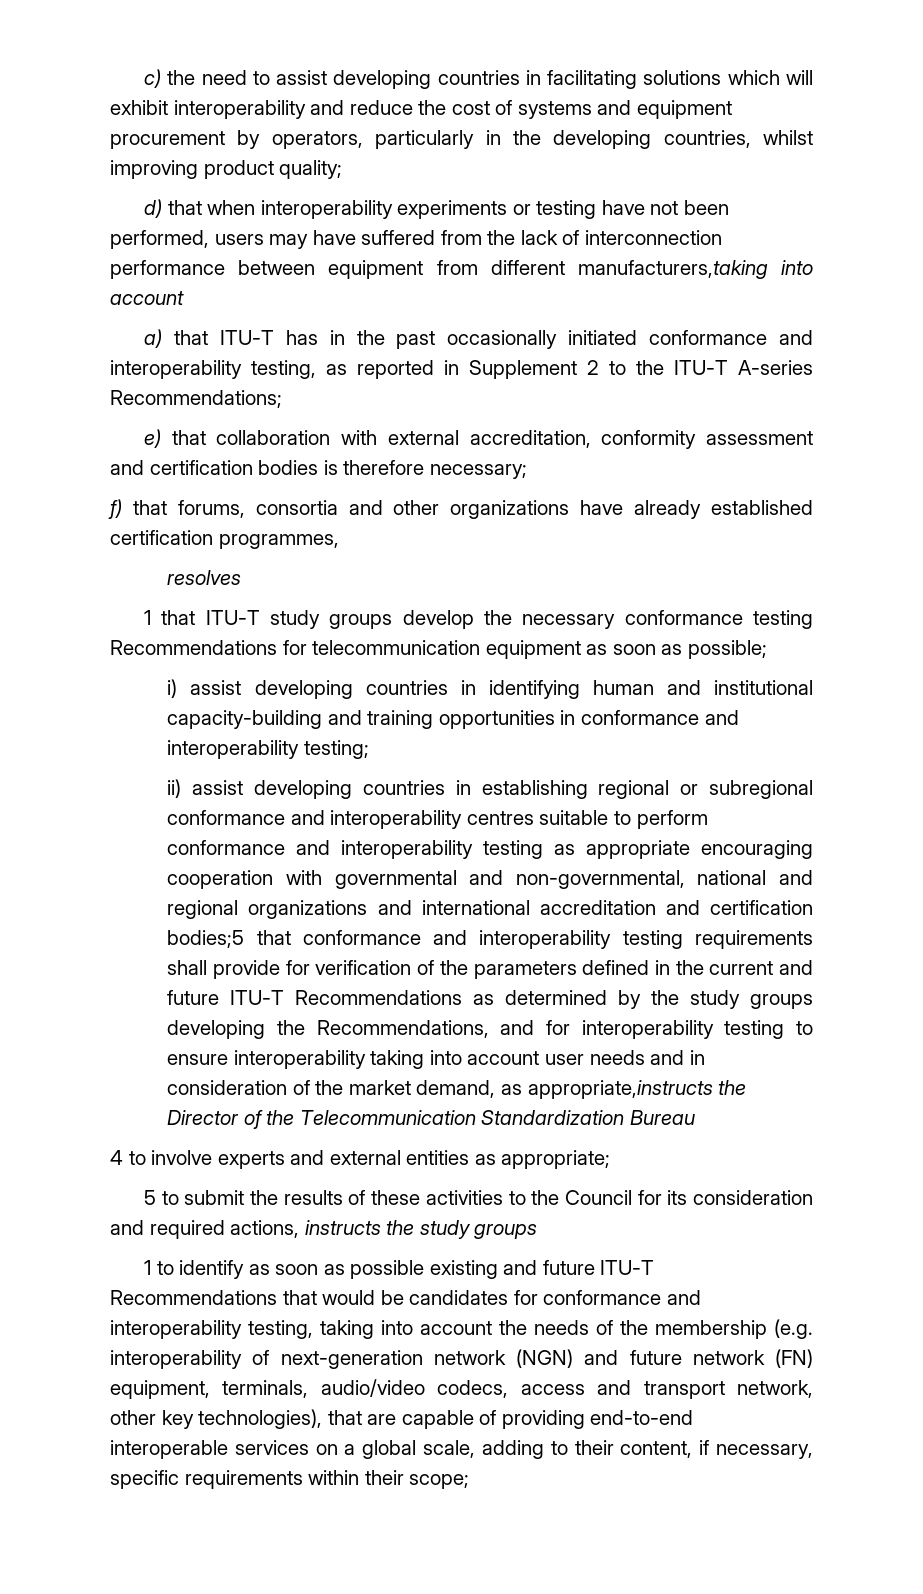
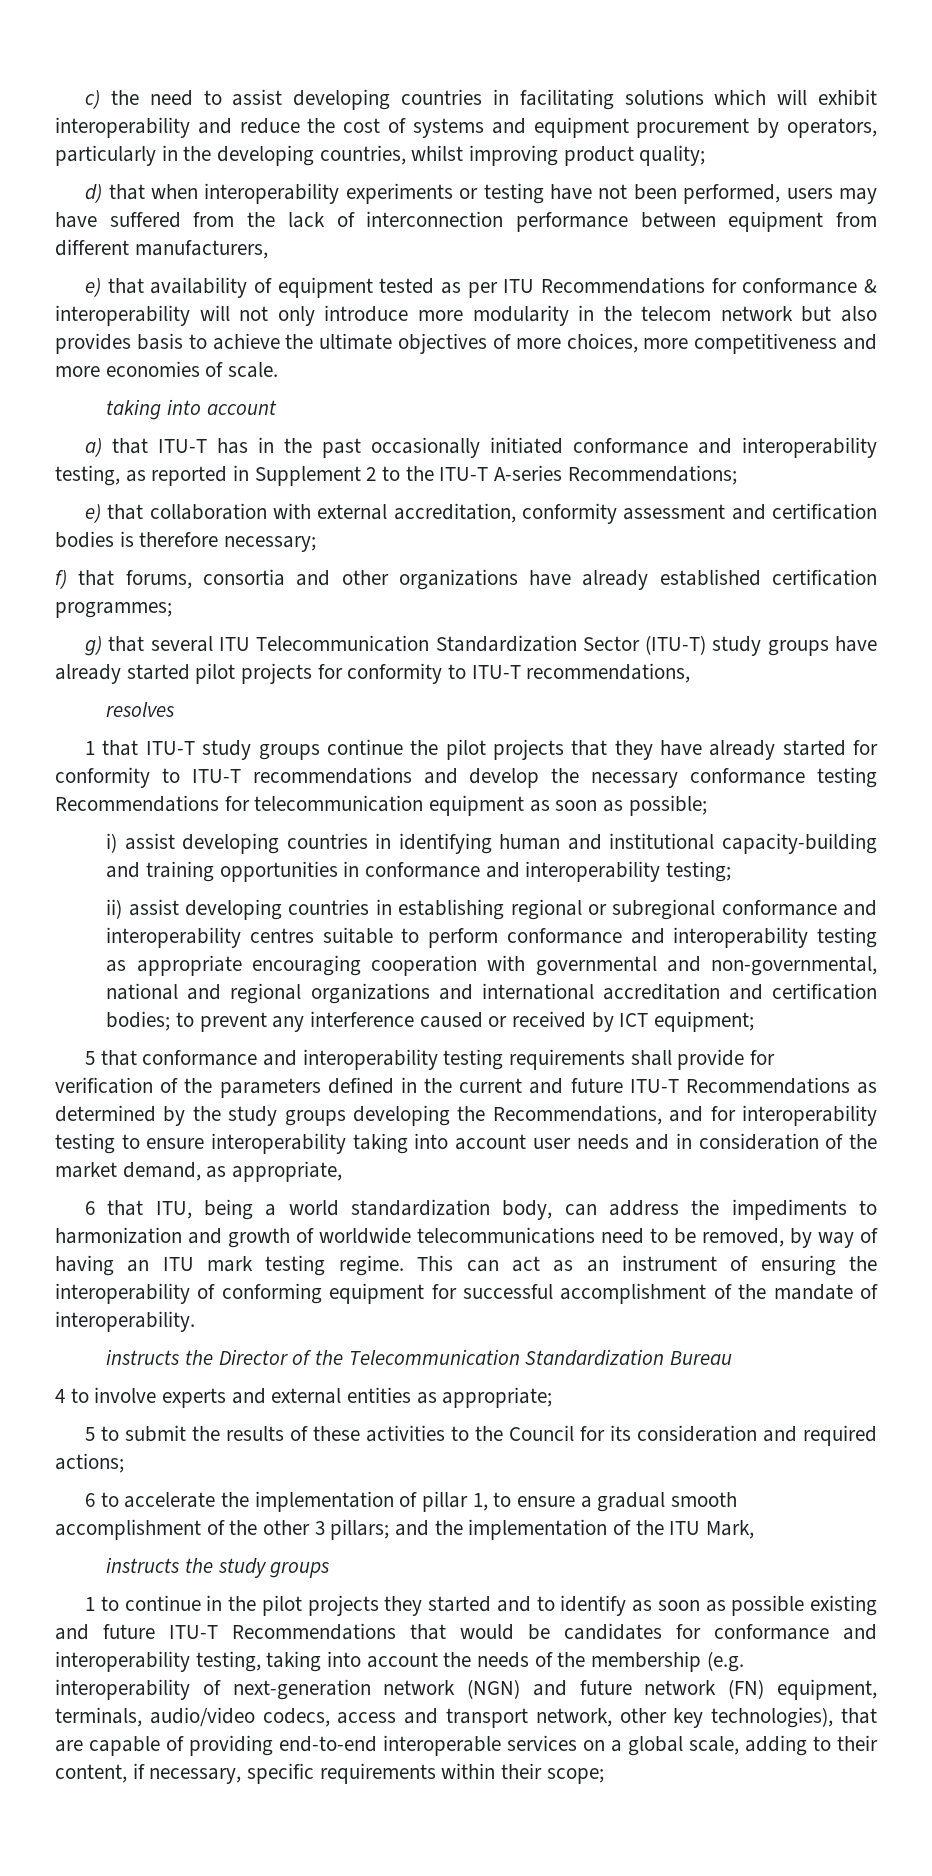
- d) that when interoperability experiments or testing have not been performed, users may have suffered from the lack of interconnection performance between equipment from different manufacturers,taking into account
+ d) that when interoperability experiments or testing have not been performed, users may have suffered from the lack of interconnection performance between equipment from different manufacturers,
+ e) that availability of equipment tested as per ITU Recommendations for conformance & interoperability will not only introduce more modularity in the telecom network but also provides basis to achieve the ultimate objectives of more choices, more competitiveness and more economies of scale.
+ taking into account
- f) that forums, consortia and other organizations have already established certification programmes,
+ f) that forums, consortia and other organizations have already established certification programmes;
+ g) that several ITU Telecommunication Standardization Sector (ITU-T) study groups have already started pilot projects for conformity to ITU-T recommendations,
- 1 that ITU-T study groups develop the necessary conformance testing Recommendations for telecommunication equipment as soon as possible;
+ 1 that ITU-T study groups continue the pilot projects that they have already started for conformity to ITU-T recommendations and develop the necessary conformance testing Recommendations for telecommunication equipment as soon as possible;
- ii) assist developing countries in establishing regional or subregional conformance and interoperability centres suitable to perform conformance and interoperability testing as appropriate encouraging cooperation with governmental and non-governmental, national and regional organizations and international accreditation and certification bodies;5 that conformance and interoperability testing requirements shall provide for verification of the parameters defined in the current and future ITU-T Recommendations as determined by the study groups developing the Recommendations, and for interoperability testing to ensure interoperability taking into account user needs and in consideration of the market demand, as appropriate,instructs the Director of the Telecommunication Standardization Bureau
+ ii) assist developing countries in establishing regional or subregional conformance and interoperability centres suitable to perform conformance and interoperability testing as appropriate encouraging cooperation with governmental and non-governmental, national and regional organizations and international accreditation and certification bodies; to prevent any interference caused or received by ICT equipment;
+ 5 that conformance and interoperability testing requirements shall provide for verification of the parameters defined in the current and future ITU-T Recommendations as determined by the study groups developing the Recommendations, and for interoperability testing to ensure interoperability taking into account user needs and in consideration of the market demand, as appropriate,
+ 6 that ITU, being a world standardization body, can address the impediments to harmonization and growth of worldwide telecommunications need to be removed, by way of having an ITU mark testing regime. This can act as an instrument of ensuring the interoperability of conforming equipment for successful accomplishment of the mandate of interoperability.
+ instructs the Director of the Telecommunication Standardization Bureau
- 5 to submit the results of these activities to the Council for its consideration and required actions, instructs the study groups
+ 5 to submit the results of these activities to the Council for its consideration and required actions;
+ 6 to accelerate the implementation of pillar 1, to ensure a gradual smooth accomplishment of the other 3 pillars; and the implementation of the ITU Mark,
+ instructs the study groups
- 1 to identify as soon as possible existing and future ITU-T Recommendations that would be candidates for conformance and interoperability testing, taking into account the needs of the membership (e.g. interoperability of next-generation network (NGN) and future network (FN) equipment, terminals, audio/video codecs, access and transport network, other key technologies), that are capable of providing end-to-end interoperable services on a global scale, adding to their content, if necessary, specific requirements within their scope;
+ 1 to continue in the pilot projects they started and to identify as soon as possible existing and future ITU-T Recommendations that would be candidates for conformance and interoperability testing, taking into account the needs of the membership (e.g. interoperability of next-generation network (NGN) and future network (FN) equipment, terminals, audio/video codecs, access and transport network, other key technologies), that are capable of providing end-to-end interoperable services on a global scale, adding to their content, if necessary, specific requirements within their scope;

